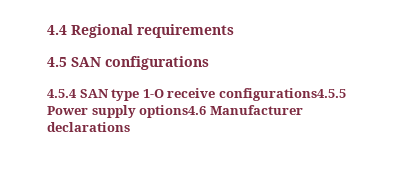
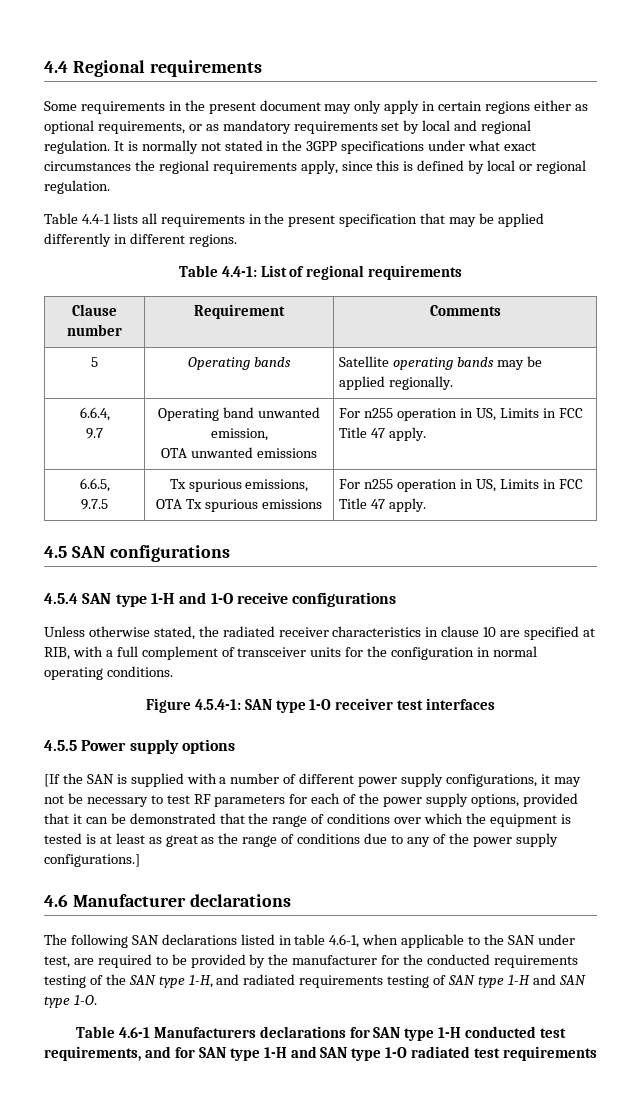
+ Some requirements in the present document may only apply in certain regions either as optional requirements, or as mandatory requirements set by local and regional regulation. It is normally not stated in the 3GPP specifications under what exact circumstances the regional requirements apply, since this is defined by local or regional regulation.
+ Table 4.4-1 lists all requirements in the present specification that may be applied differently in different regions.
+ Table 4.4-1: List of regional requirements
+ Clause number | Requirement | Comments
+ 5 | Operating bands | Satellite operating bands may be applied regionally.
+ 6.6.4,
+ 9.7 | Operating band unwanted emission,
+ OTA unwanted emissions | For n255 operation in US, Limits in FCC Title 47 apply.
+ 6.6.5,
+ 9.7.5 | Tx spurious emissions,
+ OTA Tx spurious emissions | For n255 operation in US, Limits in FCC Title 47 apply.
- 4.5.4 SAN type 1-O receive configurations4.5.5 Power supply options4.6 Manufacturer declarations
+ 4.5.4 SAN type 1-H and 1-O receive configurations
+ Unless otherwise stated, the radiated receiver characteristics in clause 10 are specified at RIB, with a full complement of transceiver units for the configuration in normal operating conditions.
+ Figure 4.5.4-1: SAN type 1-O receiver test interfaces
+ 4.5.5 Power supply options
+ [If the SAN is supplied with a number of different power supply configurations, it may not be necessary to test RF parameters for each of the power supply options, provided that it can be demonstrated that the range of conditions over which the equipment is tested is at least as great as the range of conditions due to any of the power supply configurations.]
+ 4.6 Manufacturer declarations
+ The following SAN declarations listed in table 4.6-1, when applicable to the SAN under test, are required to be provided by the manufacturer for the conducted requirements testing of the SAN type 1-H, and radiated requirements testing of SAN type 1-H and SAN type 1-O.
+ Table 4.6-1 Manufacturers declarations for SAN type 1-H conducted test requirements, and for SAN type 1-H and SAN type 1-O radiated test requirements

